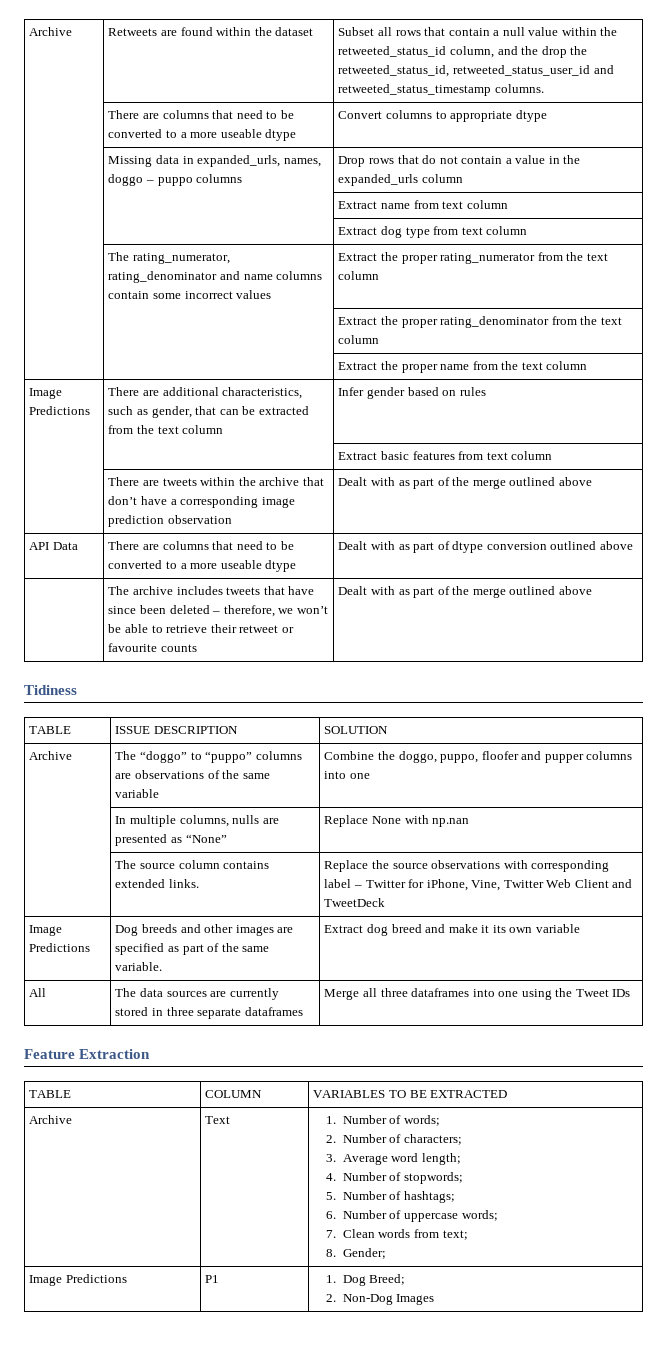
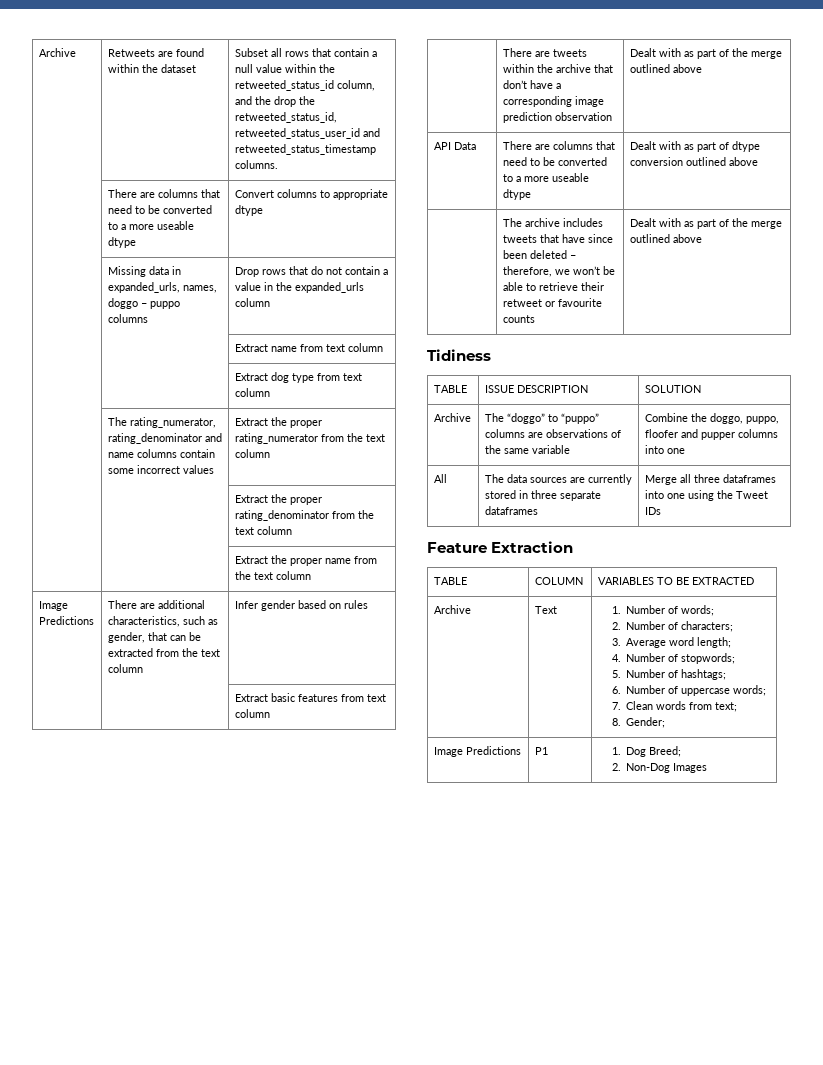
- | In multiple columns, nulls are presented as “None” | Replace None with np.nan
- | The source column contains extended links. | Replace the source observations with corresponding label – Twitter for iPhone, Vine, Twitter Web Client and TweetDeck
- Image Predictions | Dog breeds and other images are specified as part of the same variable. | Extract dog breed and make it its own variable

